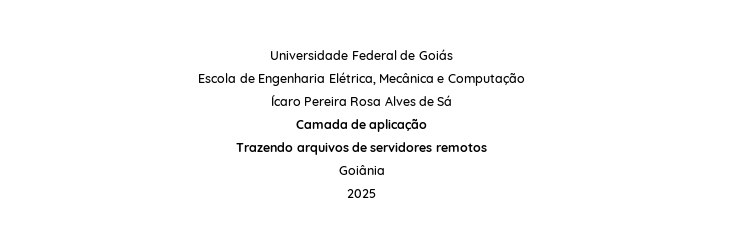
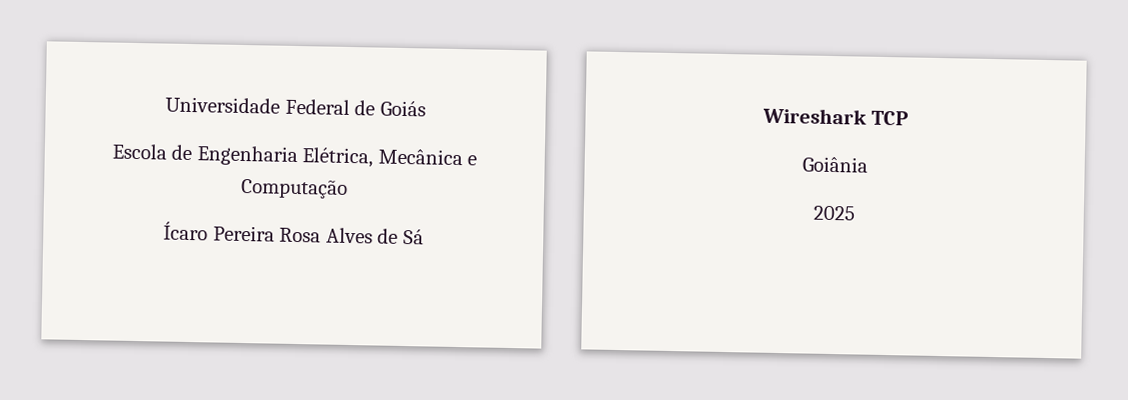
- Camada de aplicação
- Trazendo arquivos de servidores remotos
+ Wireshark TCP

